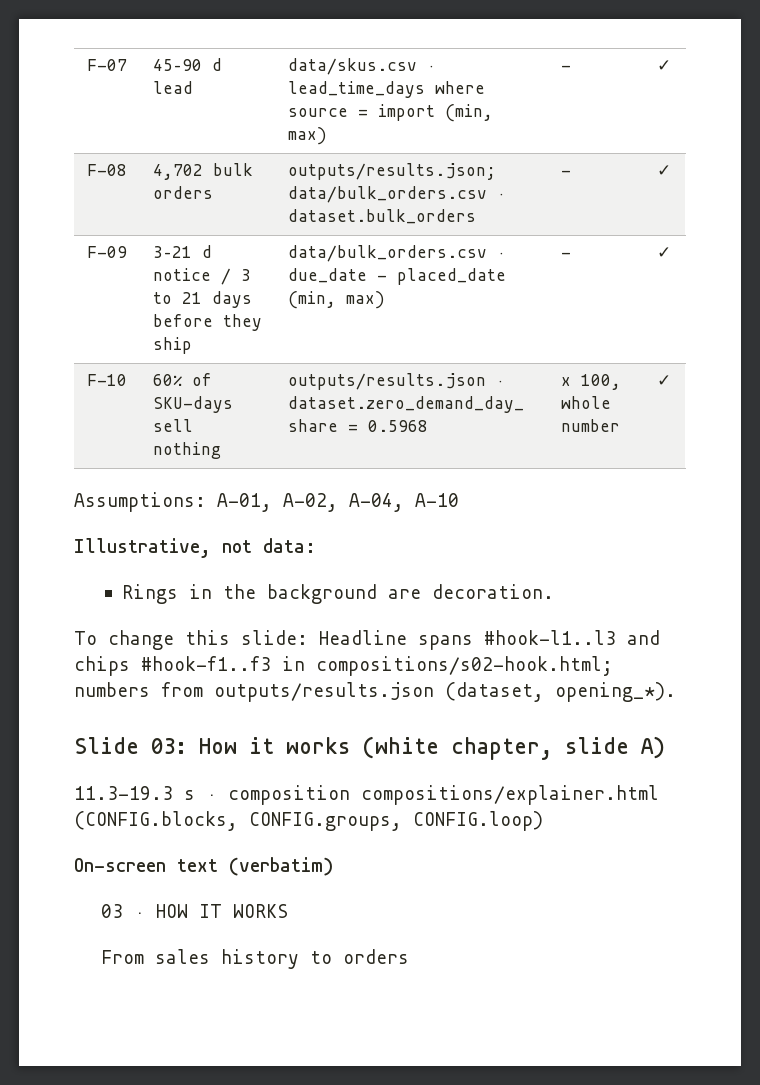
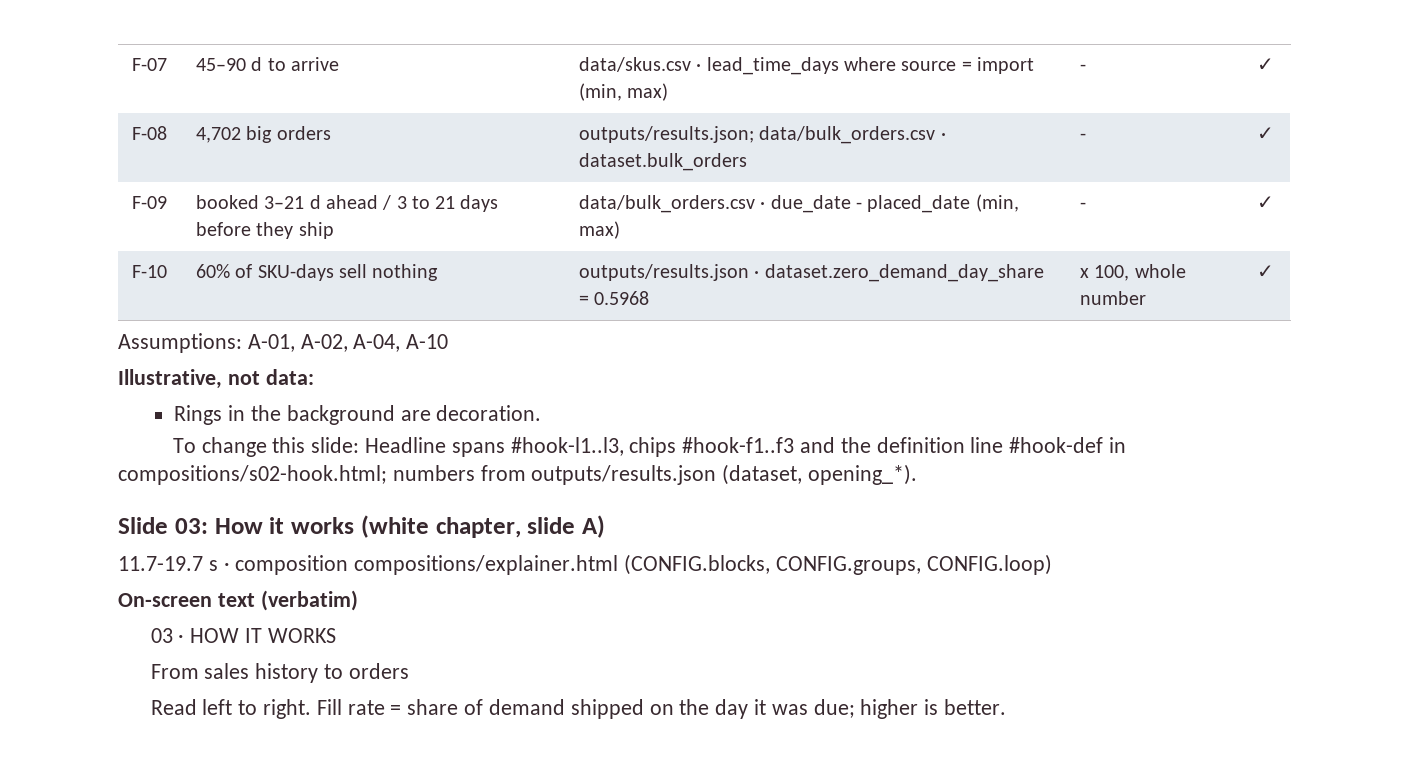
- F-07 | 45–90 d lead | data/skus.csv · lead_time_days where source = import (min, max) | - | ✓
+ F-07 | 45–90 d to arrive | data/skus.csv · lead_time_days where source = import (min, max) | - | ✓
- F-08 | 4,702 bulk orders | outputs/results.json; data/bulk_orders.csv · dataset.bulk_orders | - | ✓
+ F-08 | 4,702 big orders | outputs/results.json; data/bulk_orders.csv · dataset.bulk_orders | - | ✓
- F-09 | 3–21 d notice / 3 to 21 days before they ship | data/bulk_orders.csv · due_date - placed_date (min, max) | - | ✓
+ F-09 | booked 3–21 d ahead / 3 to 21 days before they ship | data/bulk_orders.csv · due_date - placed_date (min, max) | - | ✓
- To change this slide: Headline spans #hook-l1..l3 and chips #hook-f1..f3 in compositions/s02-hook.html; numbers from outputs/results.json (dataset, opening_*).
+ To change this slide: Headline spans #hook-l1..l3, chips #hook-f1..f3 and the definition line #hook-def in compositions/s02-hook.html; numbers from outputs/results.json (dataset, opening_*).
- 11.3-19.3 s · composition compositions/explainer.html (CONFIG.blocks, CONFIG.groups, CONFIG.loop)
+ 11.7-19.7 s · composition compositions/explainer.html (CONFIG.blocks, CONFIG.groups, CONFIG.loop)
+ Read left to right. Fill rate = share of demand shipped on the day it was due; higher is better.

